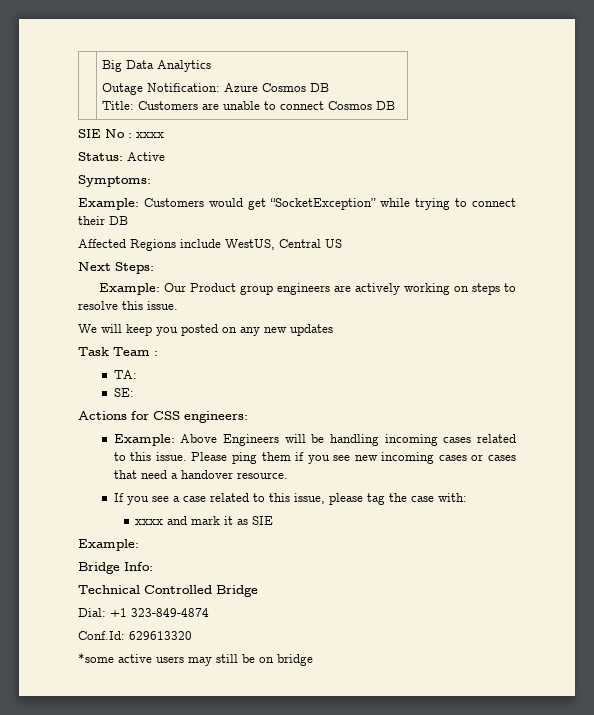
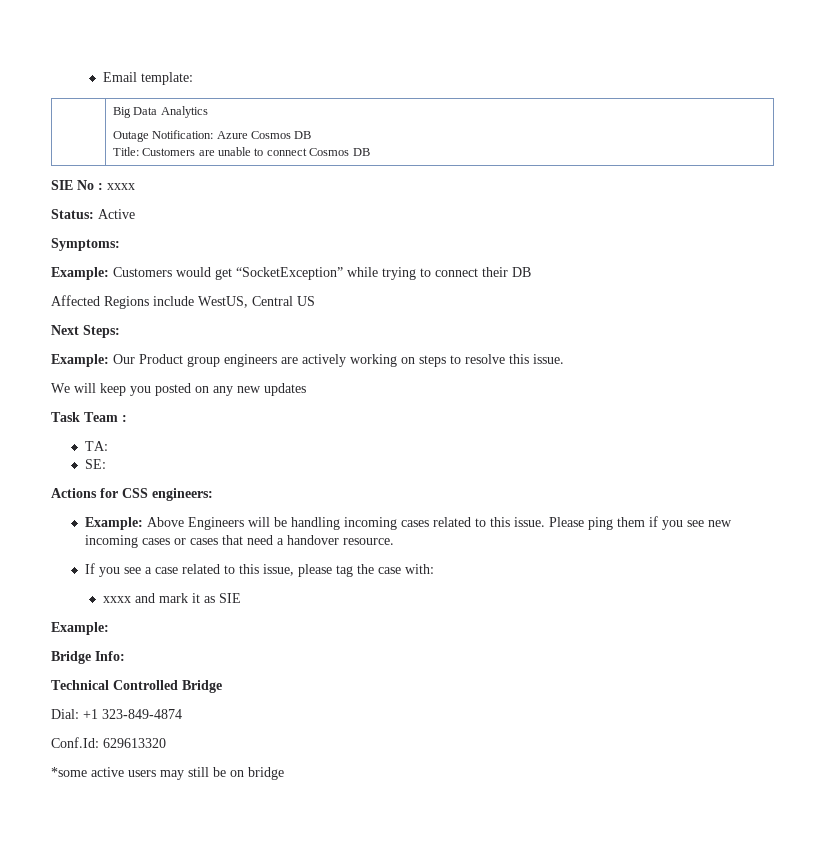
+ Email template:

